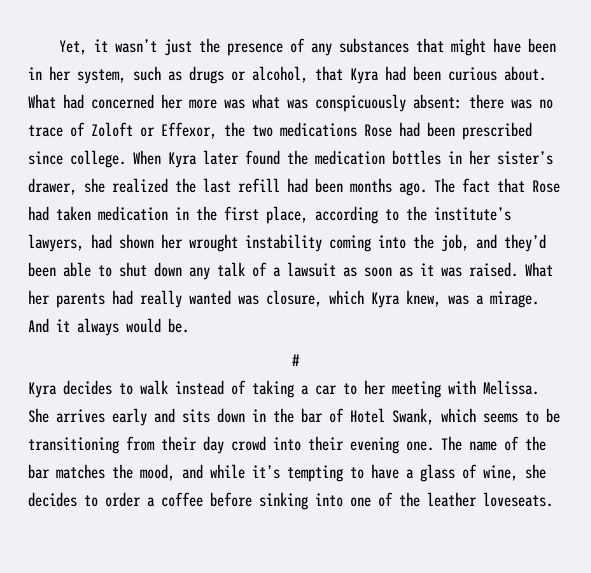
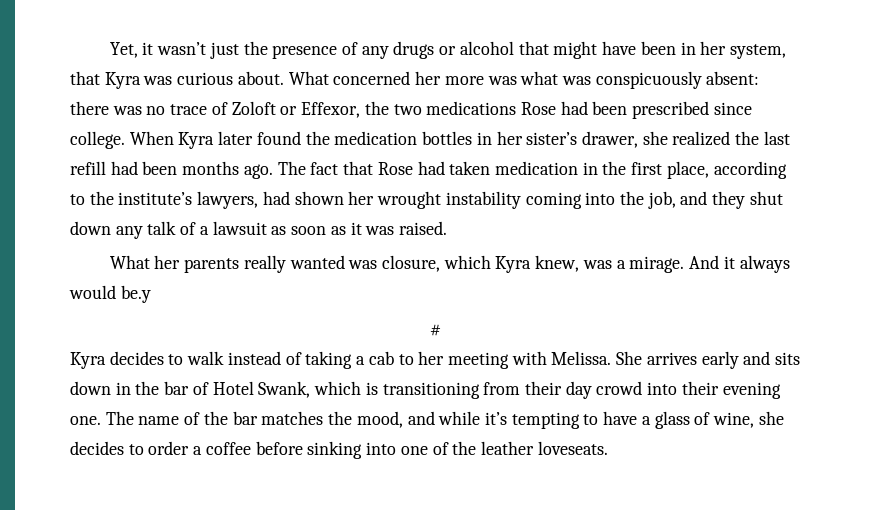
- Yet, it wasn’t just the presence of any substances that might have been in her system, such as drugs or alcohol, that Kyra had been curious about.
+ Yet, it wasn’t just the presence of any drugs or alcohol that might have been in her system, that Kyra was curious about.
- What had concerned her more was what was conspicuously absent: there was no trace of Zoloft or Effexor, the two medications Rose had been prescribed since college.
+ What concerned her more was what was conspicuously absent: there was no trace of Zoloft or Effexor, the two medications Rose had been prescribed since college.
- The fact that Rose had taken medication in the first place, according to the institute’s lawyers, had shown her wrought instability coming into the job, and they’d been able to shut down any talk of a lawsuit as soon as it was raised. What her parents had really wanted was closure, which Kyra knew, was a mirage.
+ The fact that Rose had taken medication in the first place, according to the institute’s lawyers, had shown her wrought instability coming into the job, and they shut down any talk of a lawsuit as soon as it was raised.
+ What her parents really wanted was closure, which Kyra knew, was a mirage.
- And it always would be.
+ And it always would be.y
- Kyra decides to walk instead of taking a car to her meeting with Melissa.
+ Kyra decides to walk instead of taking a cab to her meeting with Melissa.
- She arrives early and sits down in the bar of Hotel Swank, which seems to be transitioning from their day crowd into their evening one.
+ She arrives early and sits down in the bar of Hotel Swank, which is transitioning from their day crowd into their evening one.

